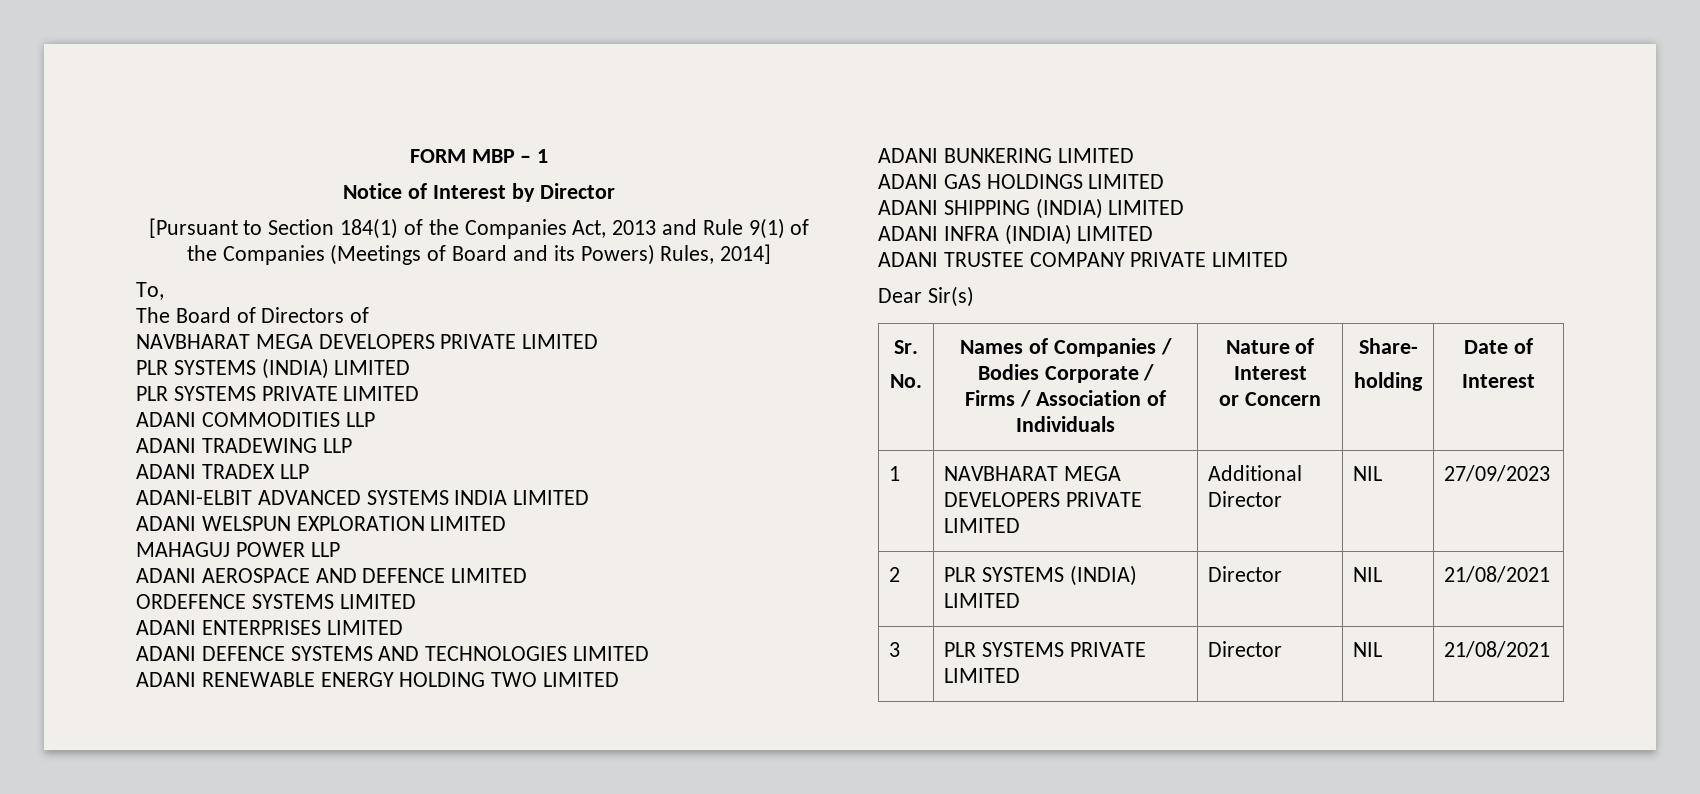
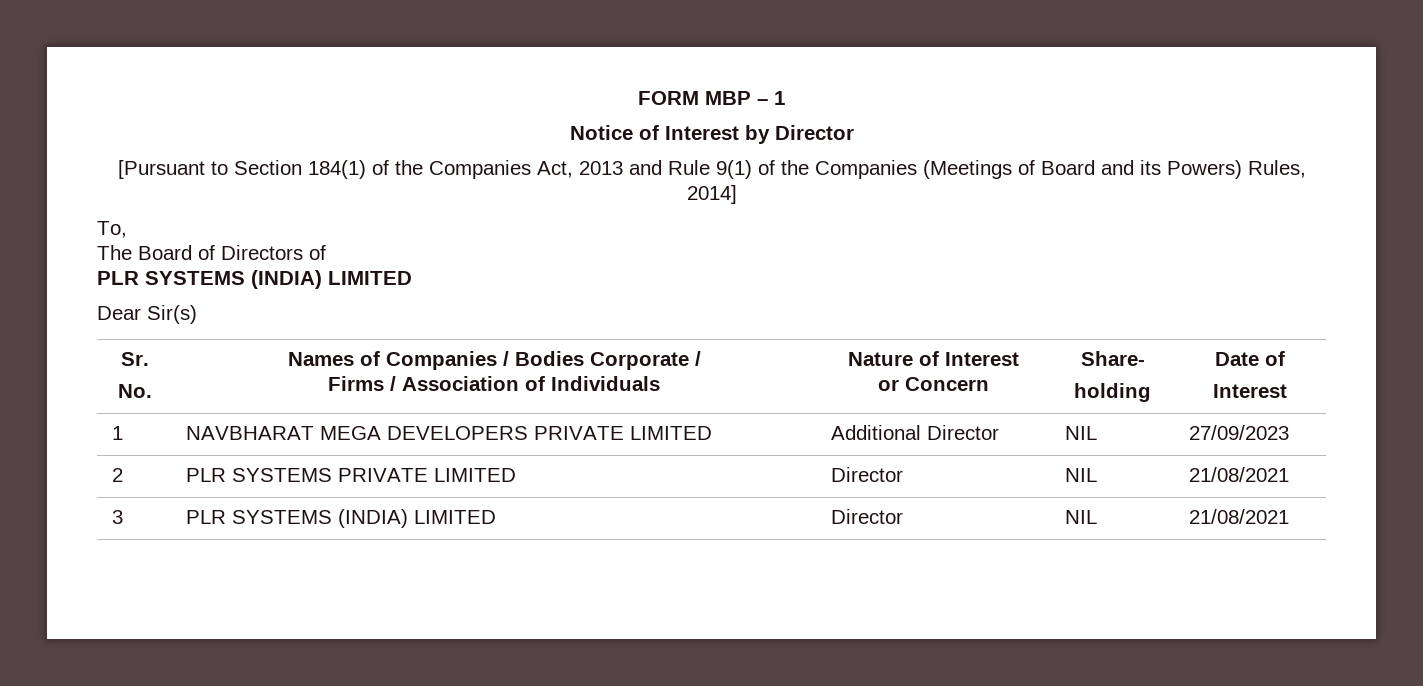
  The Board of Directors of
- NAVBHARAT MEGA DEVELOPERS PRIVATE LIMITED
  PLR SYSTEMS (INDIA) LIMITED
- PLR SYSTEMS PRIVATE LIMITED
- ADANI COMMODITIES LLP
- ADANI TRADEWING LLP
- ADANI TRADEX LLP
- ADANI-ELBIT ADVANCED SYSTEMS INDIA LIMITED
- ADANI WELSPUN EXPLORATION LIMITED
- MAHAGUJ POWER LLP
- ADANI AEROSPACE AND DEFENCE LIMITED
- ORDEFENCE SYSTEMS LIMITED
- ADANI ENTERPRISES LIMITED
- ADANI DEFENCE SYSTEMS AND TECHNOLOGIES LIMITED
- ADANI RENEWABLE ENERGY HOLDING TWO LIMITED
- ADANI BUNKERING LIMITED
- ADANI GAS HOLDINGS LIMITED
- ADANI SHIPPING (INDIA) LIMITED
- ADANI INFRA (INDIA) LIMITED
- ADANI TRUSTEE COMPANY PRIVATE LIMITED
- 2 | PLR SYSTEMS (INDIA) LIMITED | Director | NIL | 21/08/2021
+ 2 | PLR SYSTEMS PRIVATE LIMITED | Director | NIL | 21/08/2021
- 3 | PLR SYSTEMS PRIVATE LIMITED | Director | NIL | 21/08/2021
+ 3 | PLR SYSTEMS (INDIA) LIMITED | Director | NIL | 21/08/2021

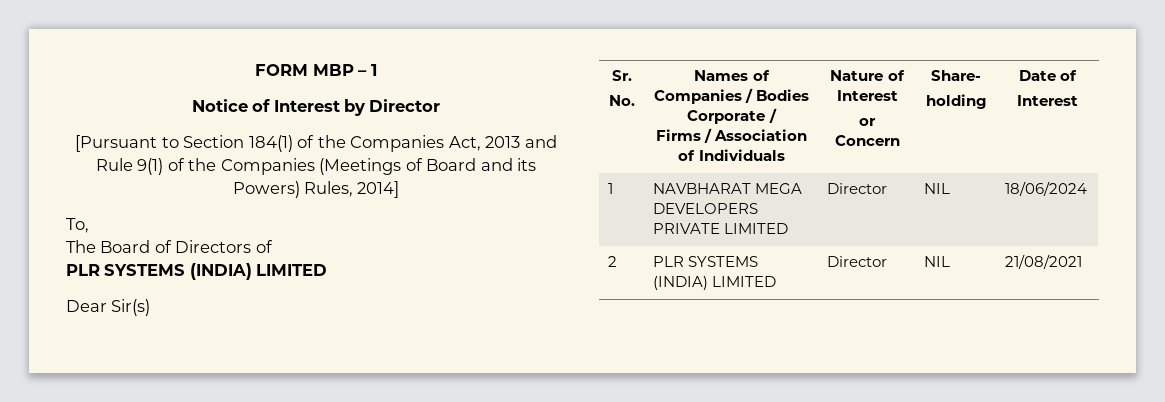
- 1 | NAVBHARAT MEGA DEVELOPERS PRIVATE LIMITED | Additional Director | NIL | 27/09/2023
+ 1 | NAVBHARAT MEGA DEVELOPERS PRIVATE LIMITED | Director | NIL | 18/06/2024
- 2 | PLR SYSTEMS PRIVATE LIMITED | Director | NIL | 21/08/2021
- 3 | PLR SYSTEMS (INDIA) LIMITED | Director | NIL | 21/08/2021
+ 2 | PLR SYSTEMS (INDIA) LIMITED | Director | NIL | 21/08/2021

